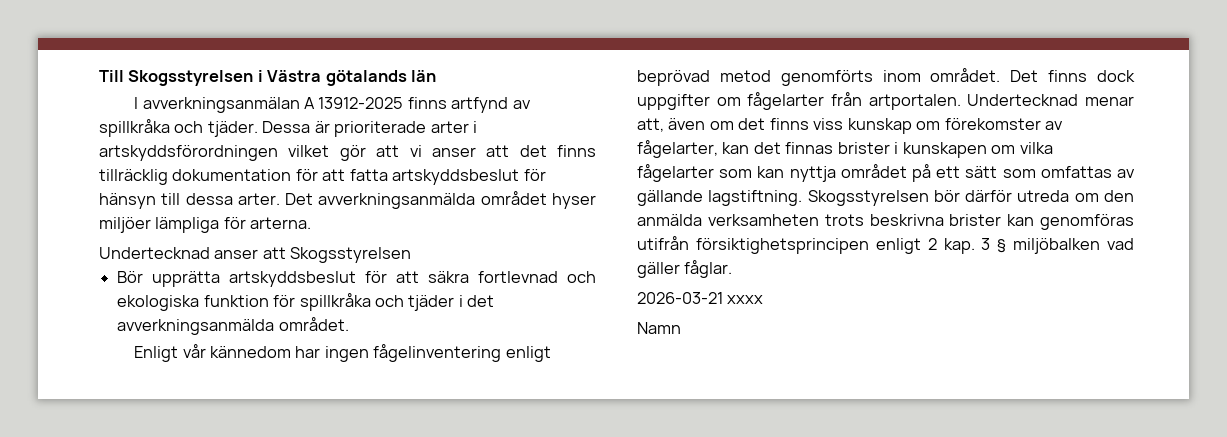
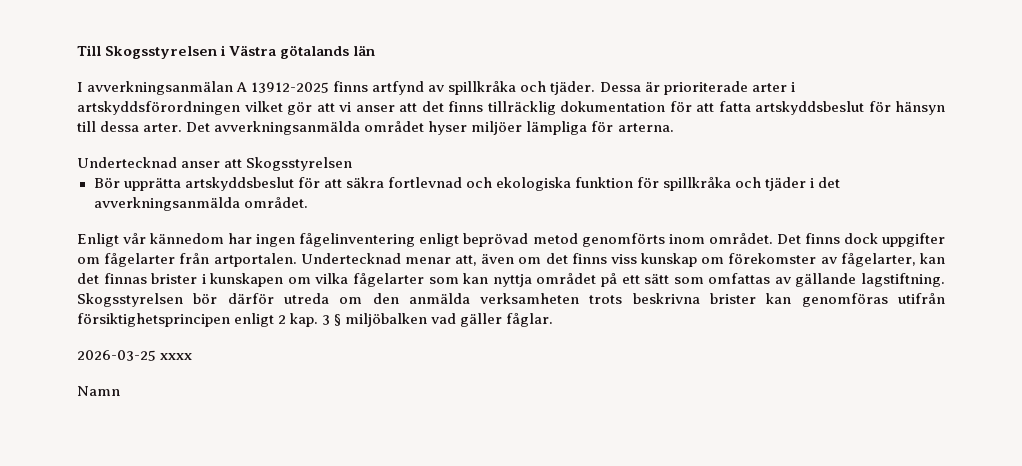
- 2026-03-21 xxxx
+ 2026-03-25 xxxx

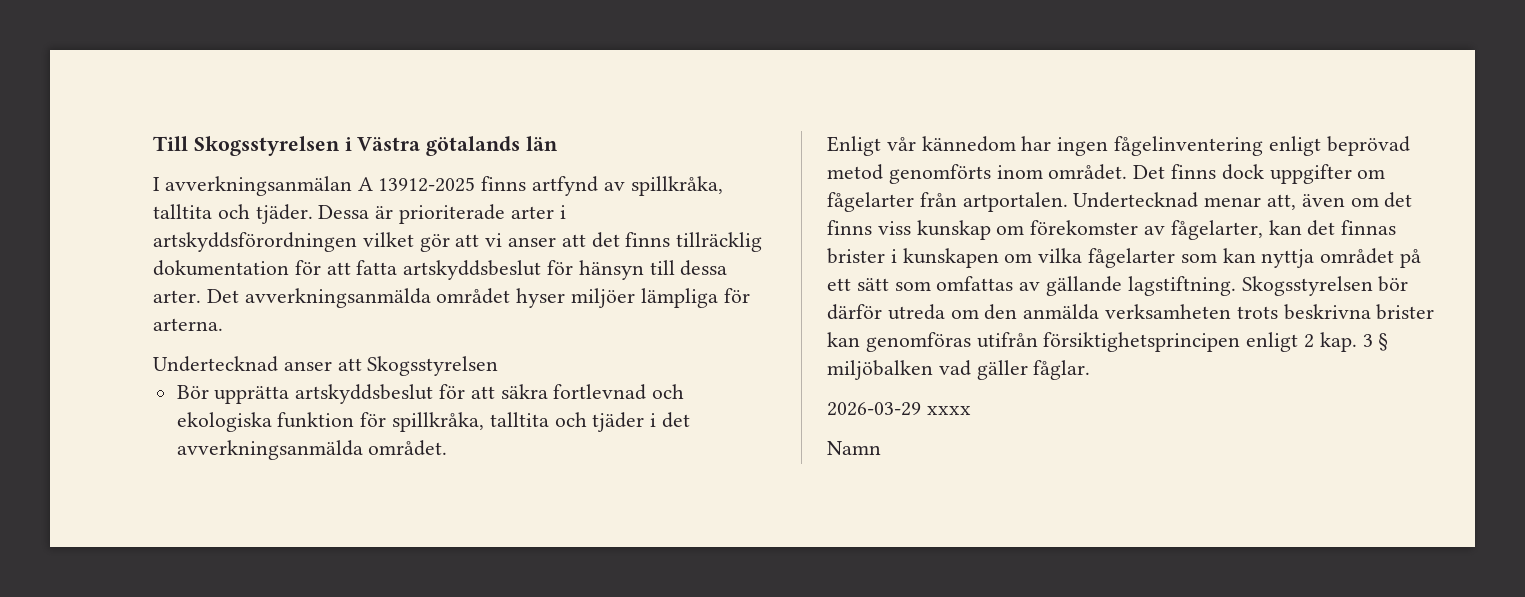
- I avverkningsanmälan A 13912-2025 finns artfynd av spillkråka och tjäder.
+ I avverkningsanmälan A 13912-2025 finns artfynd av spillkråka, talltita och tjäder.
- Bör upprätta artskyddsbeslut för att säkra fortlevnad och ekologiska funktion för spillkråka och tjäder i det avverkningsanmälda området.
+ Bör upprätta artskyddsbeslut för att säkra fortlevnad och ekologiska funktion för spillkråka, talltita och tjäder i det avverkningsanmälda området.
- 2026-03-25 xxxx
+ 2026-03-29 xxxx

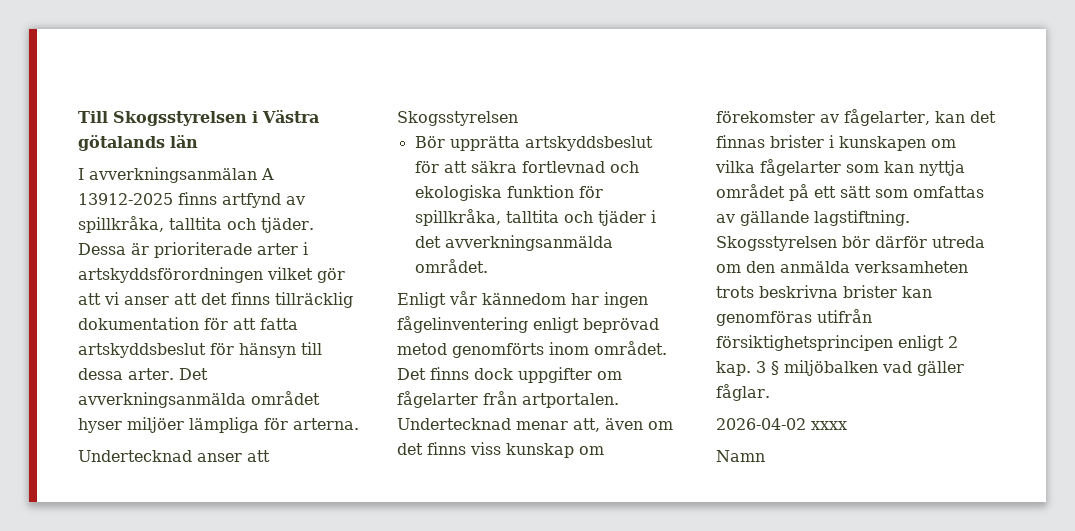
- 2026-03-29 xxxx
+ 2026-04-02 xxxx

